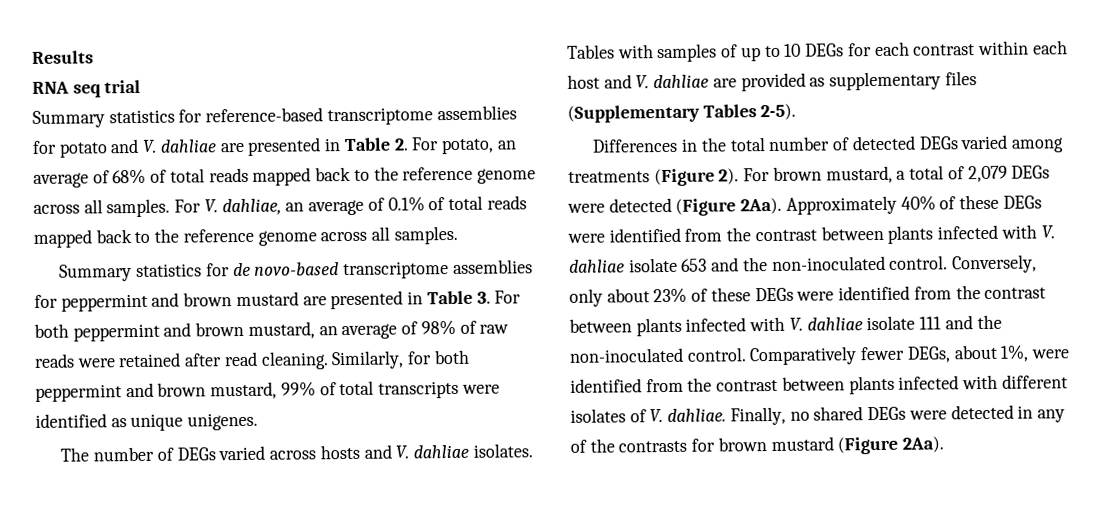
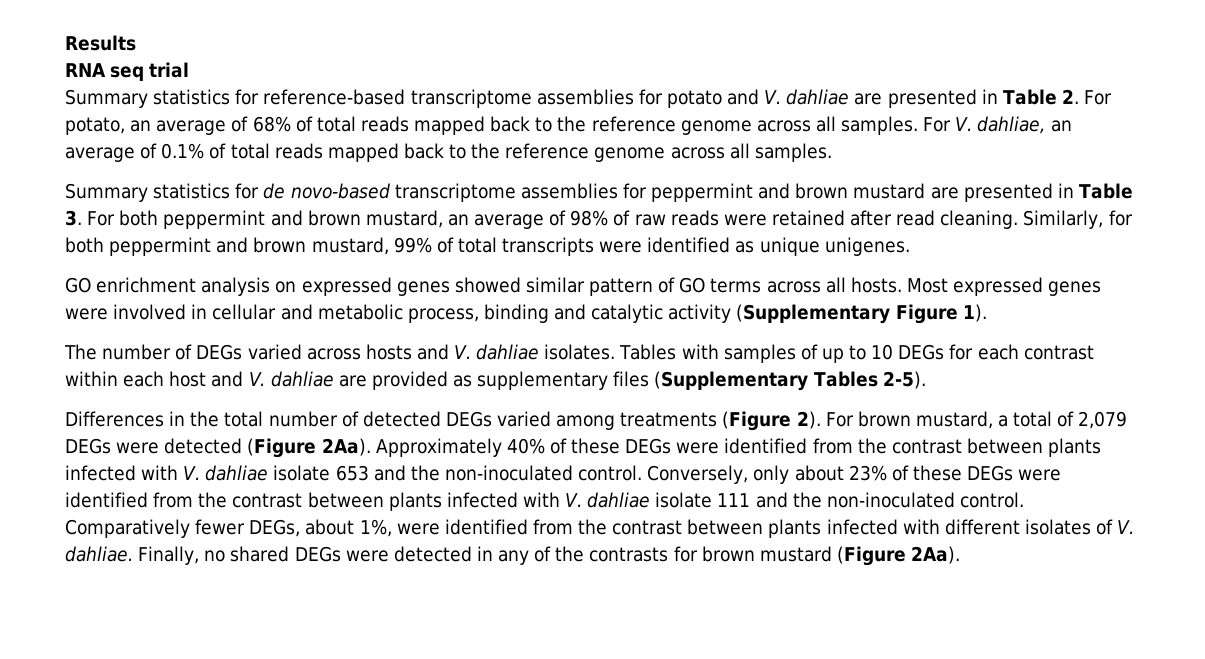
+ GO enrichment analysis on expressed genes showed similar pattern of GO terms across all hosts. Most expressed genes were involved in cellular and metabolic process, binding and catalytic activity (Supplementary Figure 1).

